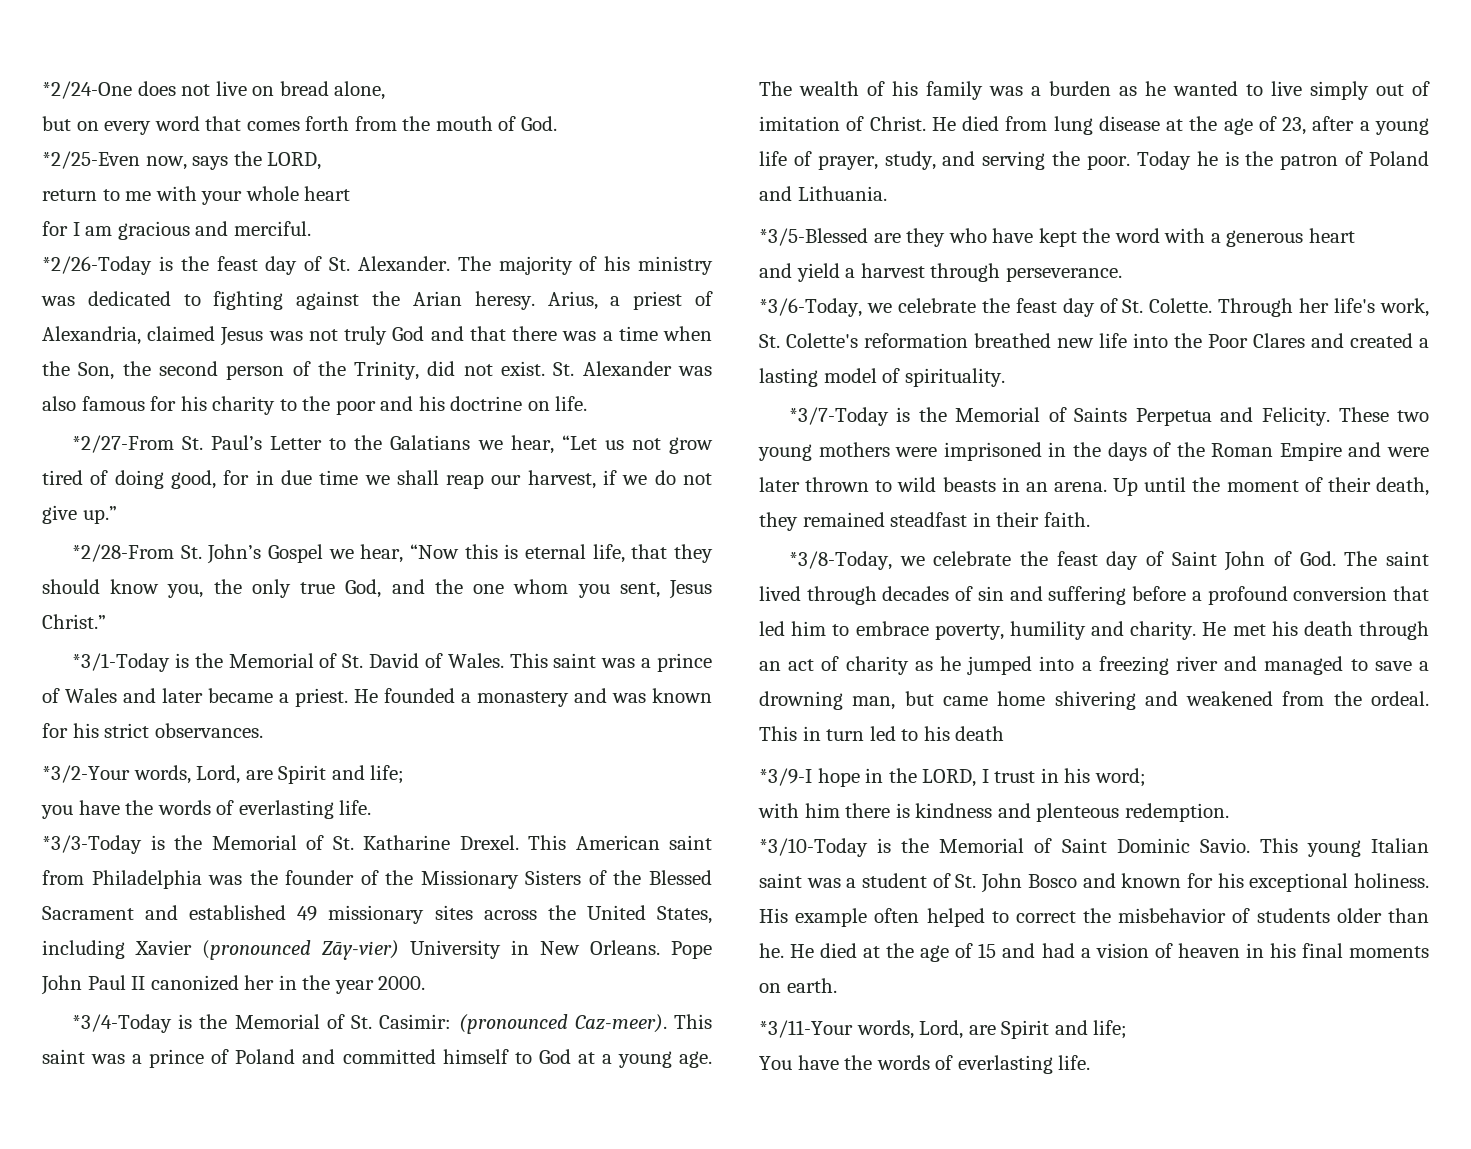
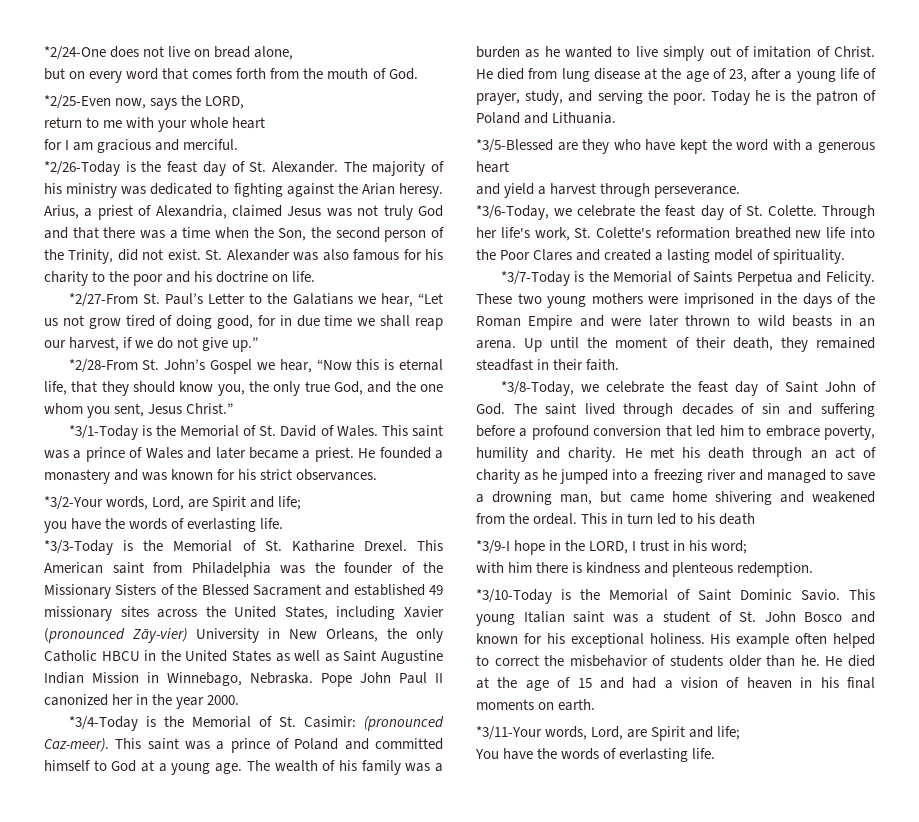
- This American saint from Philadelphia was the founder of the Missionary Sisters of the Blessed Sacrament and established 49 missionary sites across the United States, including Xavier (pronounced Zāy-vier) University in New Orleans.
+ This American saint from Philadelphia was the founder of the Missionary Sisters of the Blessed Sacrament and established 49 missionary sites across the United States, including Xavier (pronounced Zāy-vier) University in New Orleans, the only Catholic HBCU in the United States as well as Saint Augustine Indian Mission in Winnebago, Nebraska.

